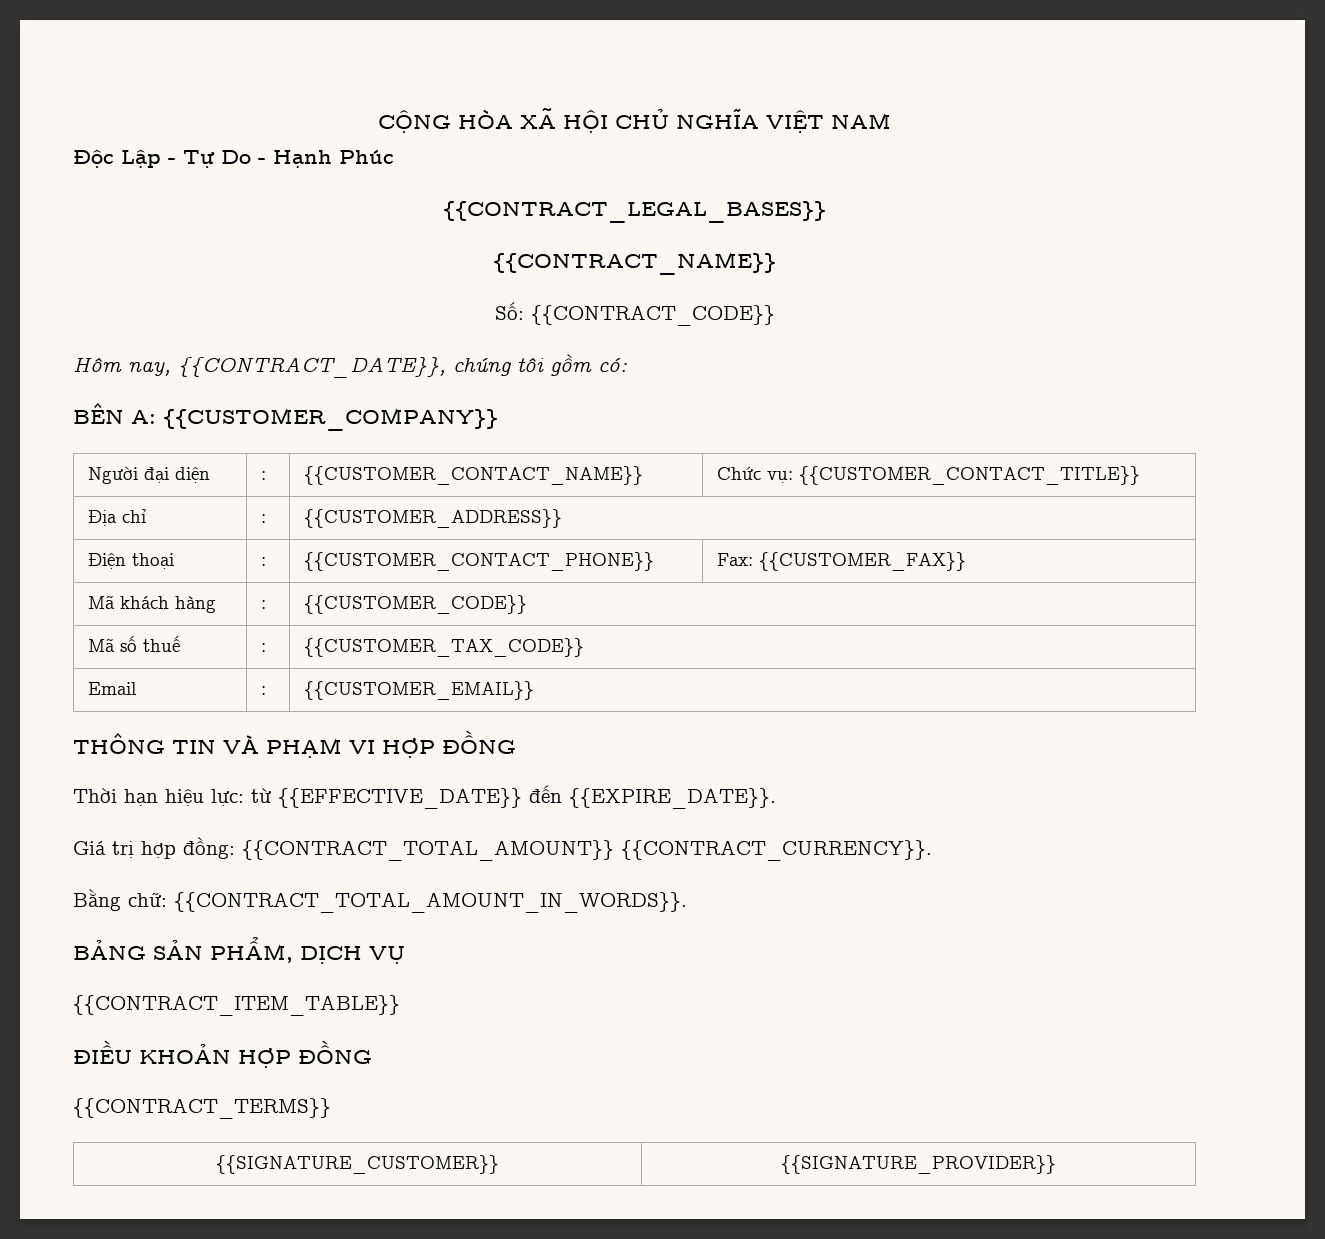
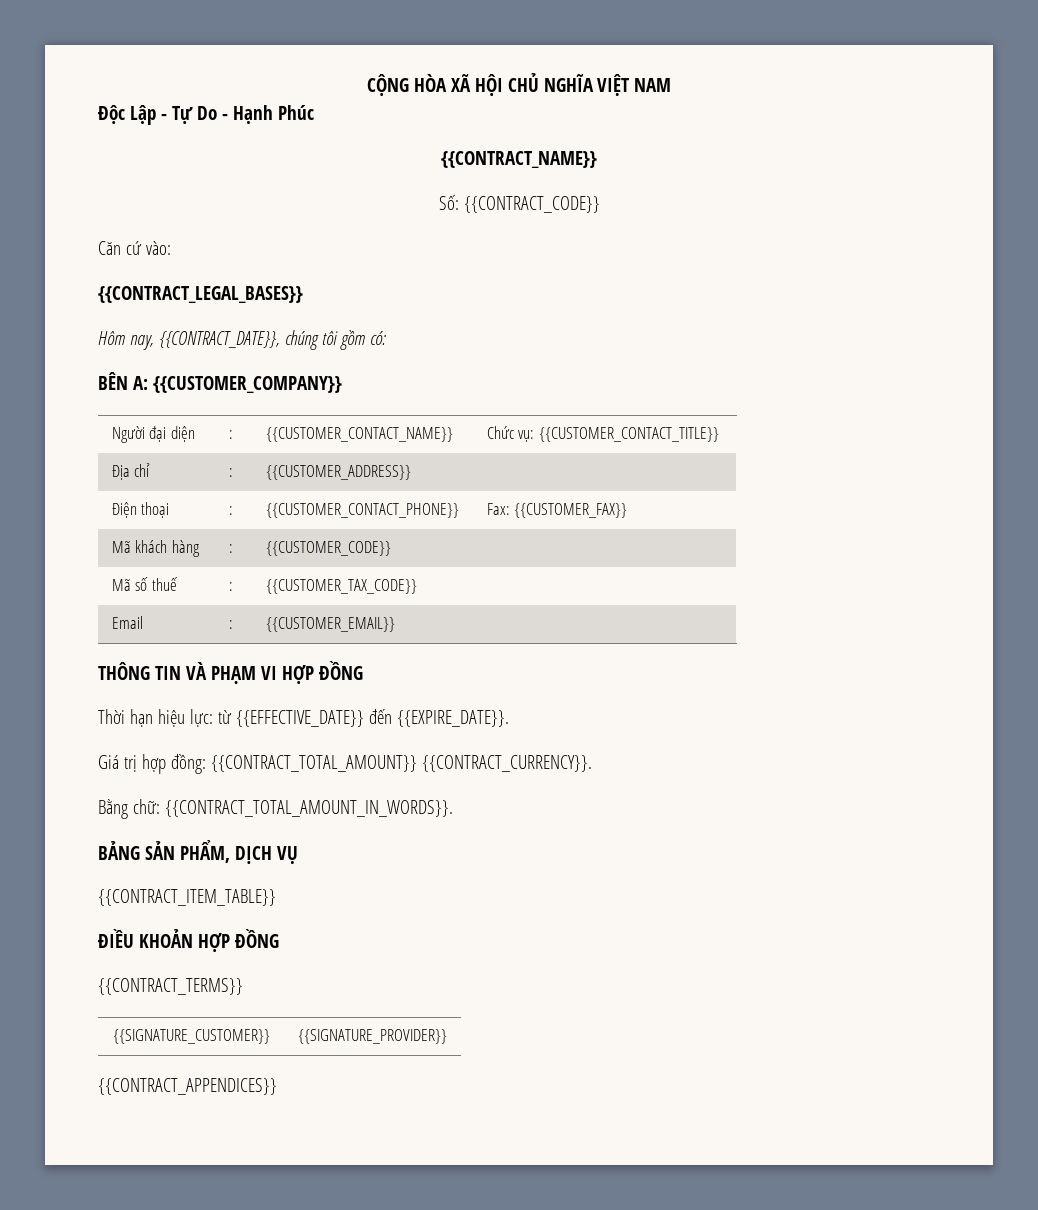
- {{CONTRACT_LEGAL_BASES}}
+ Căn cứ vào:
+ {{CONTRACT_LEGAL_BASES}}
+ {{CONTRACT_APPENDICES}}

